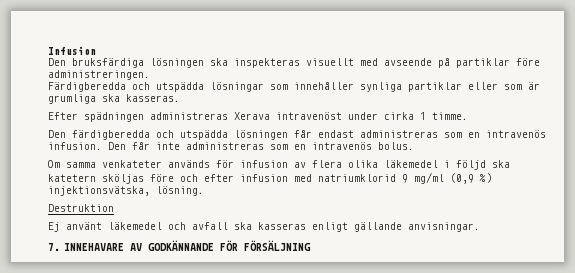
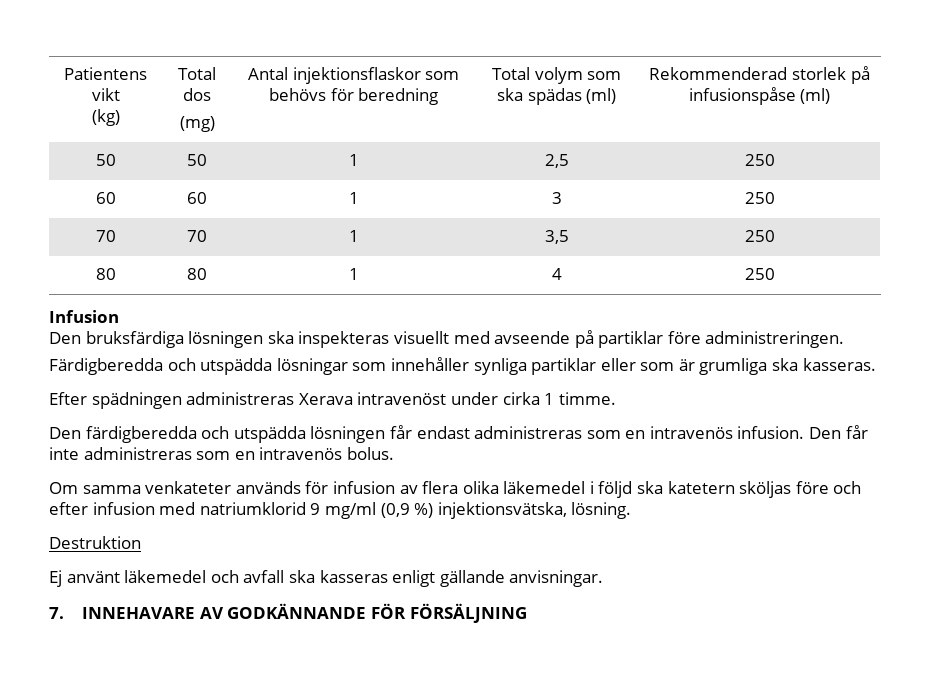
+ Patientens vikt
+ (kg) | Total dos
+ (mg) | Antal injektionsflaskor som behövs för beredning | Total volym som ska spädas (ml) | Rekommenderad storlek på infusionspåse (ml)
+ 50 | 50 | 1 | 2,5 | 250
+ 60 | 60 | 1 | 3 | 250
+ 70 | 70 | 1 | 3,5 | 250
+ 80 | 80 | 1 | 4 | 250

